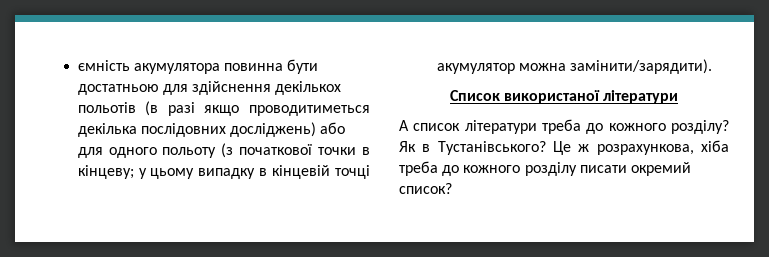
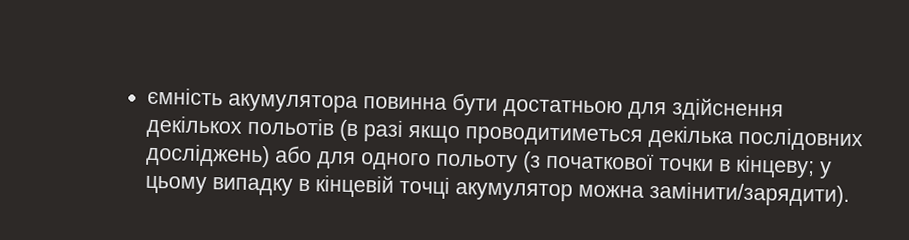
- Список використаної літератури
- А список літератури треба до кожного розділу? Як в Тустанівського? Це ж розрахункова, хіба треба до кожного розділу писати окремий список?

